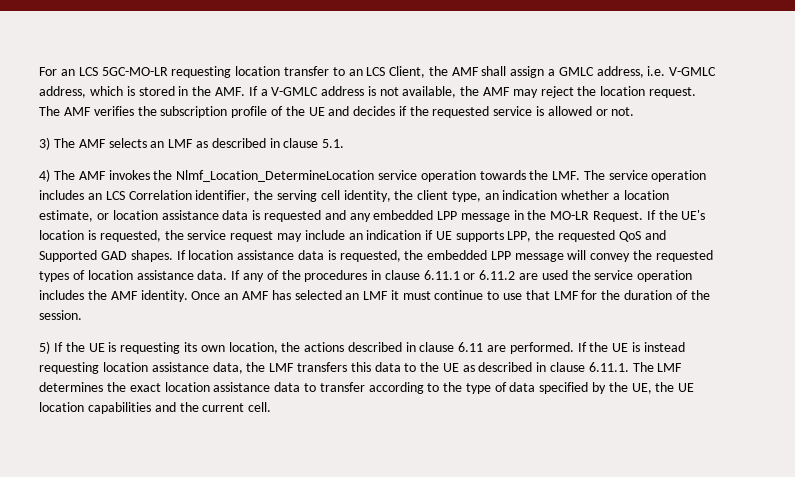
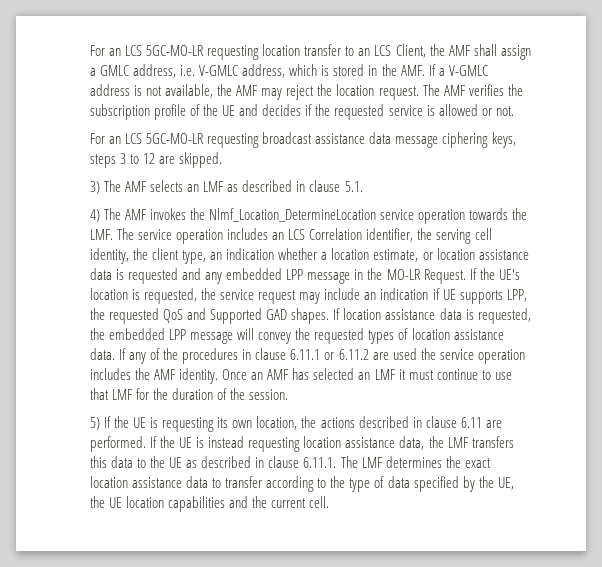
+ For an LCS 5GC-MO-LR requesting broadcast assistance data message ciphering keys, steps 3 to 12 are skipped.

